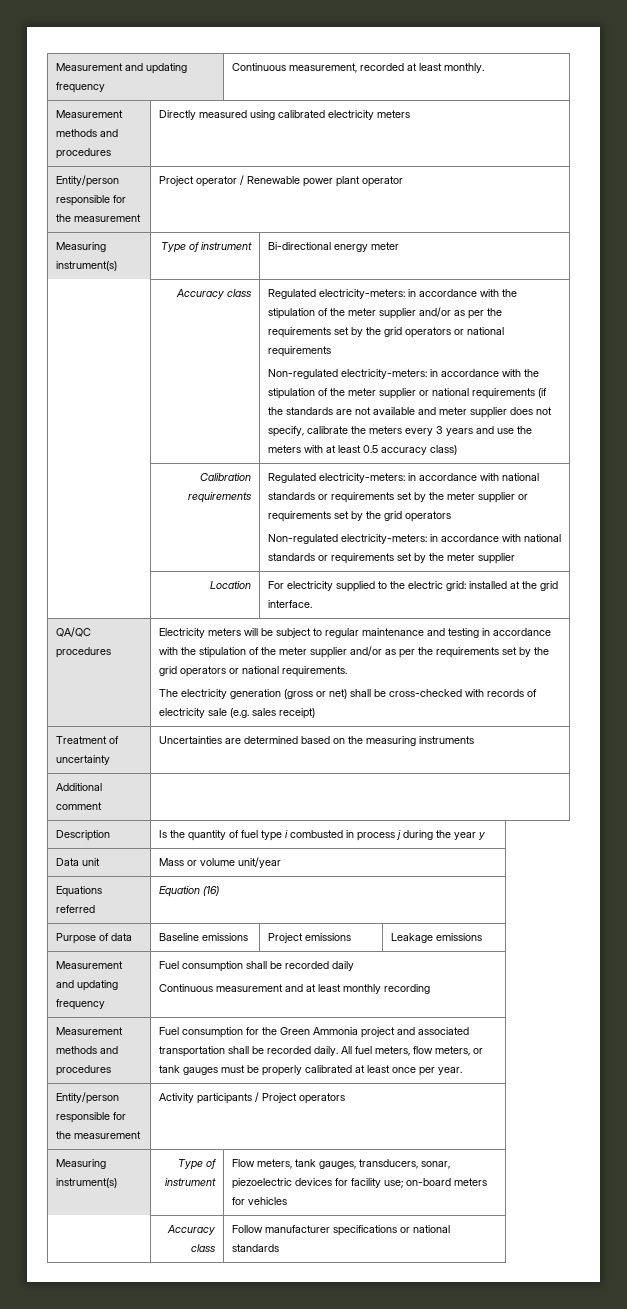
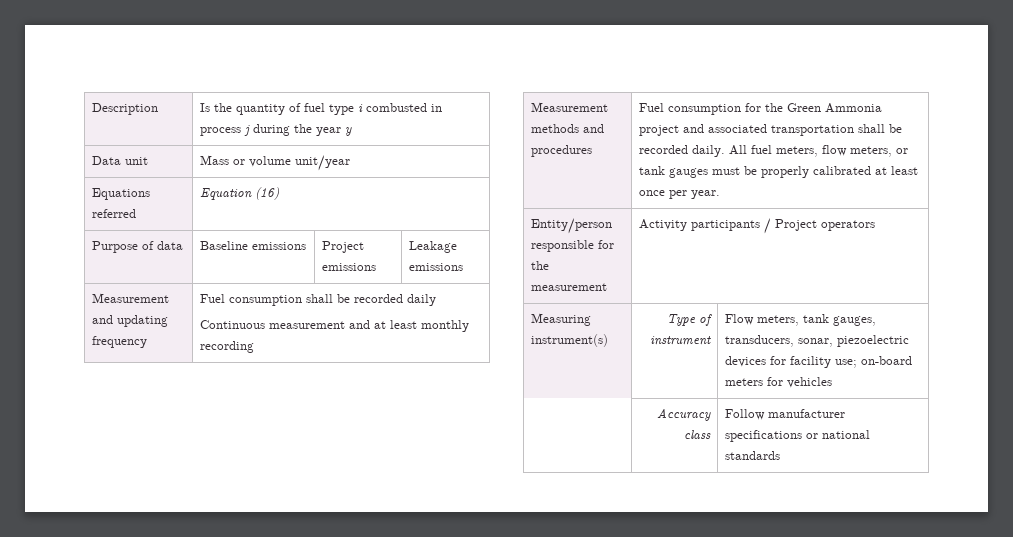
- Measurement and updating frequency | Continuous measurement, recorded at least monthly.
- Measurement methods and procedures | Directly measured using calibrated electricity meters
- Entity/person responsible for the measurement | Project operator / Renewable power plant operator
- Measuring instrument(s) | Type of instrument | Bi-directional energy meter
- | Accuracy class | Regulated electricity-meters: in accordance with the stipulation of the meter supplier and/or as per the requirements set by the grid operators or national requirements
- Non-regulated electricity-meters: in accordance with the stipulation of the meter supplier or national requirements (if the standards are not available and meter supplier does not specify, calibrate the meters every 3 years and use the meters with at least 0.5 accuracy class)
- | Calibration requirements | Regulated electricity-meters: in accordance with national standards or requirements set by the meter supplier or requirements set by the grid operators
- Non-regulated electricity-meters: in accordance with national standards or requirements set by the meter supplier
- | Location | For electricity supplied to the electric grid: installed at the grid interface.
- QA/QC procedures | Electricity meters will be subject to regular maintenance and testing in accordance with the stipulation of the meter supplier and/or as per the requirements set by the grid operators or national requirements.
- The electricity generation (gross or net) shall be cross-checked with records of electricity sale (e.g. sales receipt)
- Treatment of uncertainty | Uncertainties are determined based on the measuring instruments
- Additional comment |

